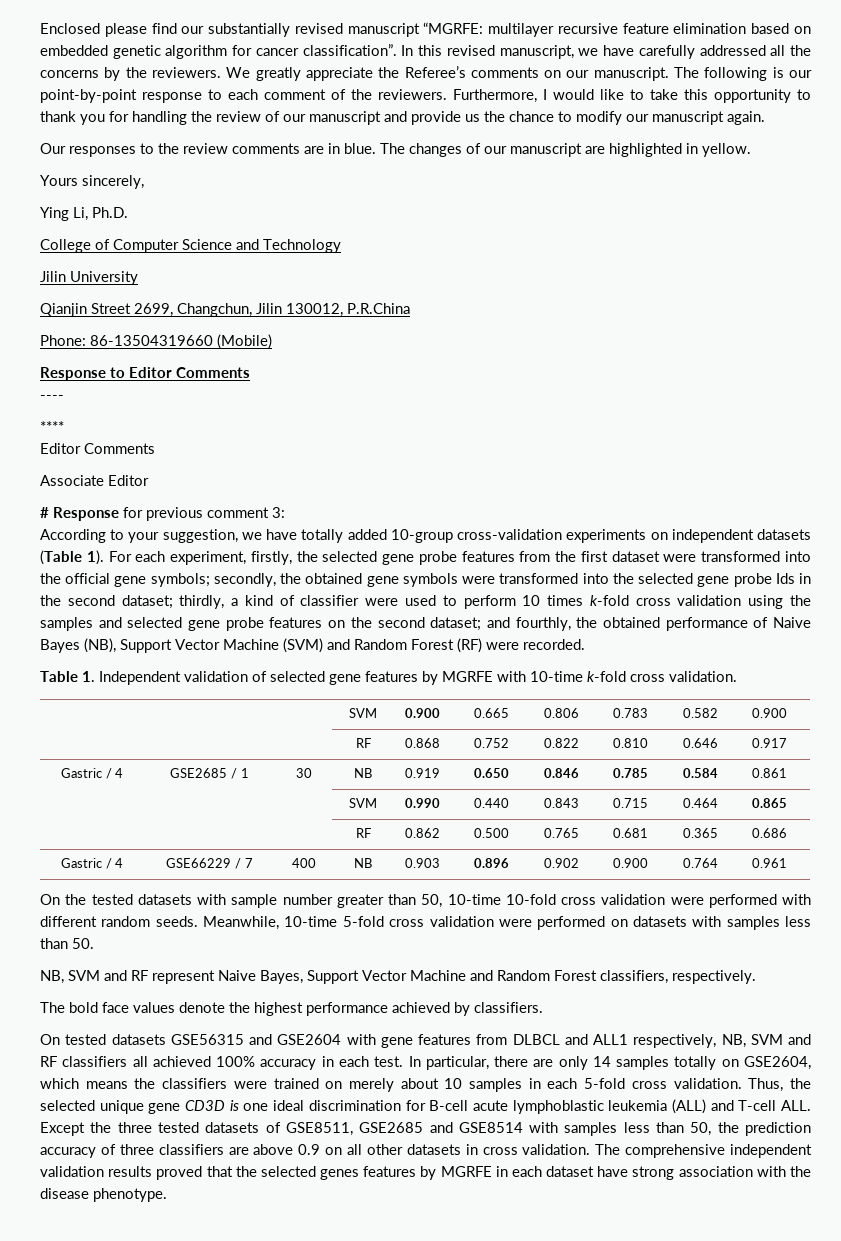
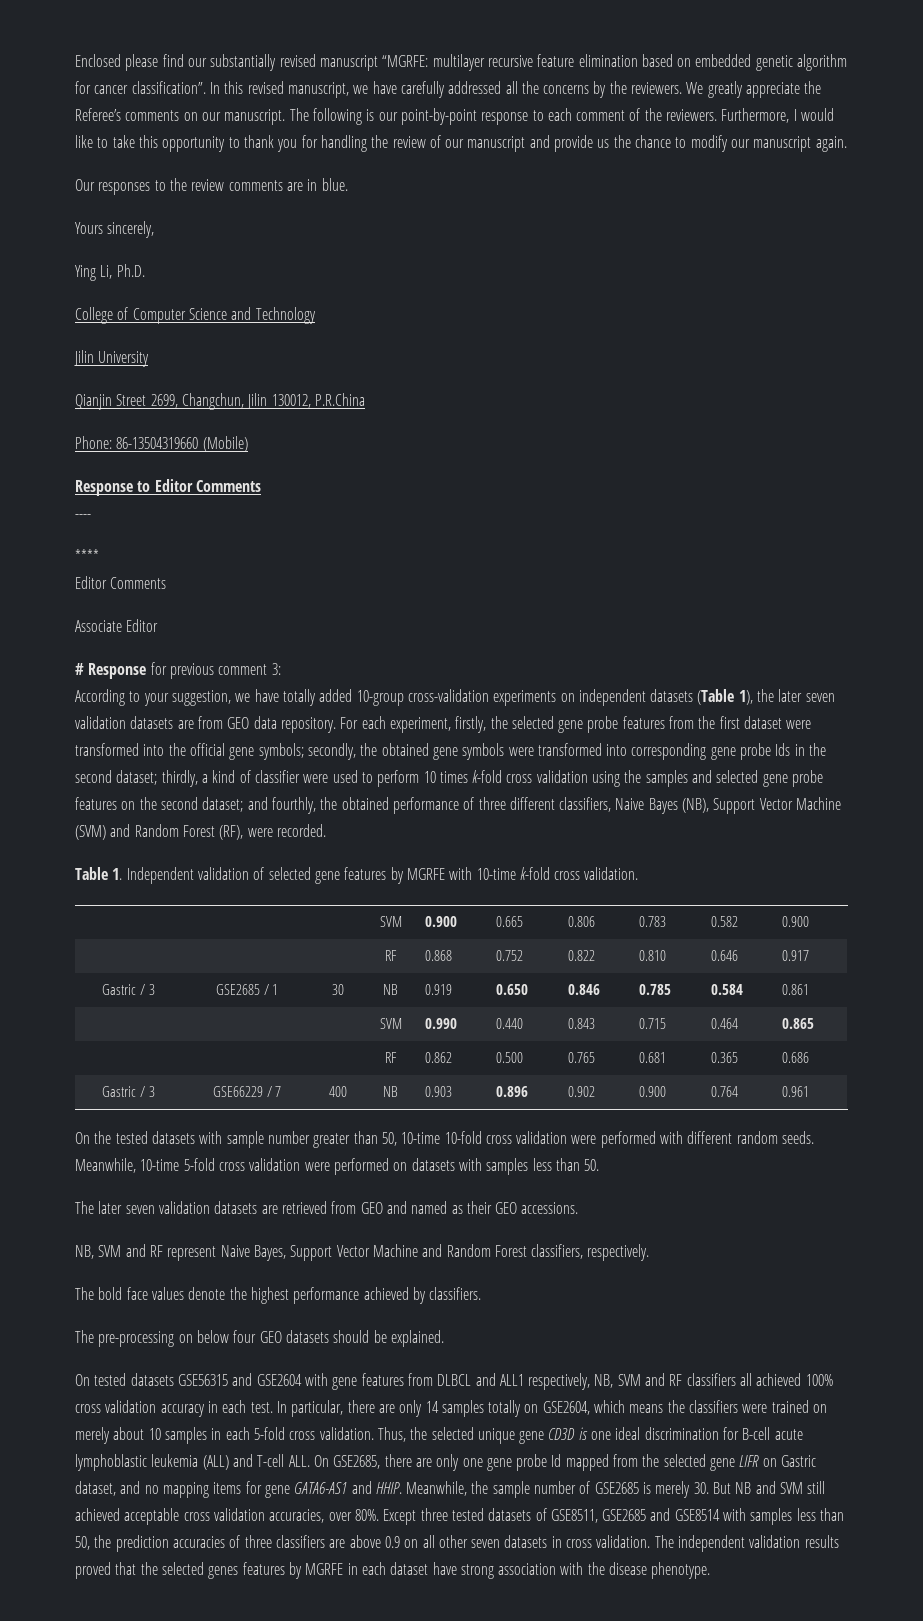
- The changes of our manuscript are highlighted in yellow.
- According to your suggestion, we have totally added 10-group cross-validation experiments on independent datasets (Table 1).
+ According to your suggestion, we have totally added 10-group cross-validation experiments on independent datasets (Table 1), the later seven validation datasets are from GEO data repository.
- secondly, the obtained gene symbols were transformed into the selected gene probe Ids in the second dataset;
+ secondly, the obtained gene symbols were transformed into corresponding gene probe Ids in the second dataset;
- and fourthly, the obtained performance of Naive Bayes (NB), Support Vector Machine (SVM) and Random Forest (RF) were recorded.
+ and fourthly, the obtained performance of three different classifiers, Naive Bayes (NB), Support Vector Machine (SVM) and Random Forest (RF), were recorded.
- Gastric / 4 | GSE2685 / 1 | 30 | NB | 0.919 | 0.650 | 0.846 | 0.785 | 0.584 | 0.861
+ Gastric / 3 | GSE2685 / 1 | 30 | NB | 0.919 | 0.650 | 0.846 | 0.785 | 0.584 | 0.861
- Gastric / 4 | GSE66229 / 7 | 400 | NB | 0.903 | 0.896 | 0.902 | 0.900 | 0.764 | 0.961
+ Gastric / 3 | GSE66229 / 7 | 400 | NB | 0.903 | 0.896 | 0.902 | 0.900 | 0.764 | 0.961
+ The later seven validation datasets are retrieved from GEO and named as their GEO accessions.
+ The pre-processing on below four GEO datasets should be explained.
- On tested datasets GSE56315 and GSE2604 with gene features from DLBCL and ALL1 respectively, NB, SVM and RF classifiers all achieved 100% accuracy in each test.
+ On tested datasets GSE56315 and GSE2604 with gene features from DLBCL and ALL1 respectively, NB, SVM and RF classifiers all achieved 100% cross validation accuracy in each test.
- Thus, the selected unique gene CD3D is one ideal discrimination for B-cell acute lymphoblastic leukemia (ALL) and T-cell ALL. Except the three tested datasets of GSE8511, GSE2685 and GSE8514 with samples less than 50, the prediction accuracy of three classifiers are above 0.9 on all other datasets in cross validation.
+ Thus, the selected unique gene CD3D is one ideal discrimination for B-cell acute lymphoblastic leukemia (ALL) and T-cell ALL. On GSE2685, there are only one gene probe Id mapped from the selected gene LIFR on Gastric dataset, and no mapping items for gene GATA6-AS1 and HHIP. Meanwhile, the sample number of GSE2685 is merely 30. But NB and SVM still achieved acceptable cross validation accuracies, over 80%. Except three tested datasets of GSE8511, GSE2685 and GSE8514 with samples less than 50, the prediction accuracies of three classifiers are above 0.9 on all other seven datasets in cross validation.
- The comprehensive independent validation results proved that the selected genes features by MGRFE in each dataset have strong association with the disease phenotype.
+ The independent validation results proved that the selected genes features by MGRFE in each dataset have strong association with the disease phenotype.

